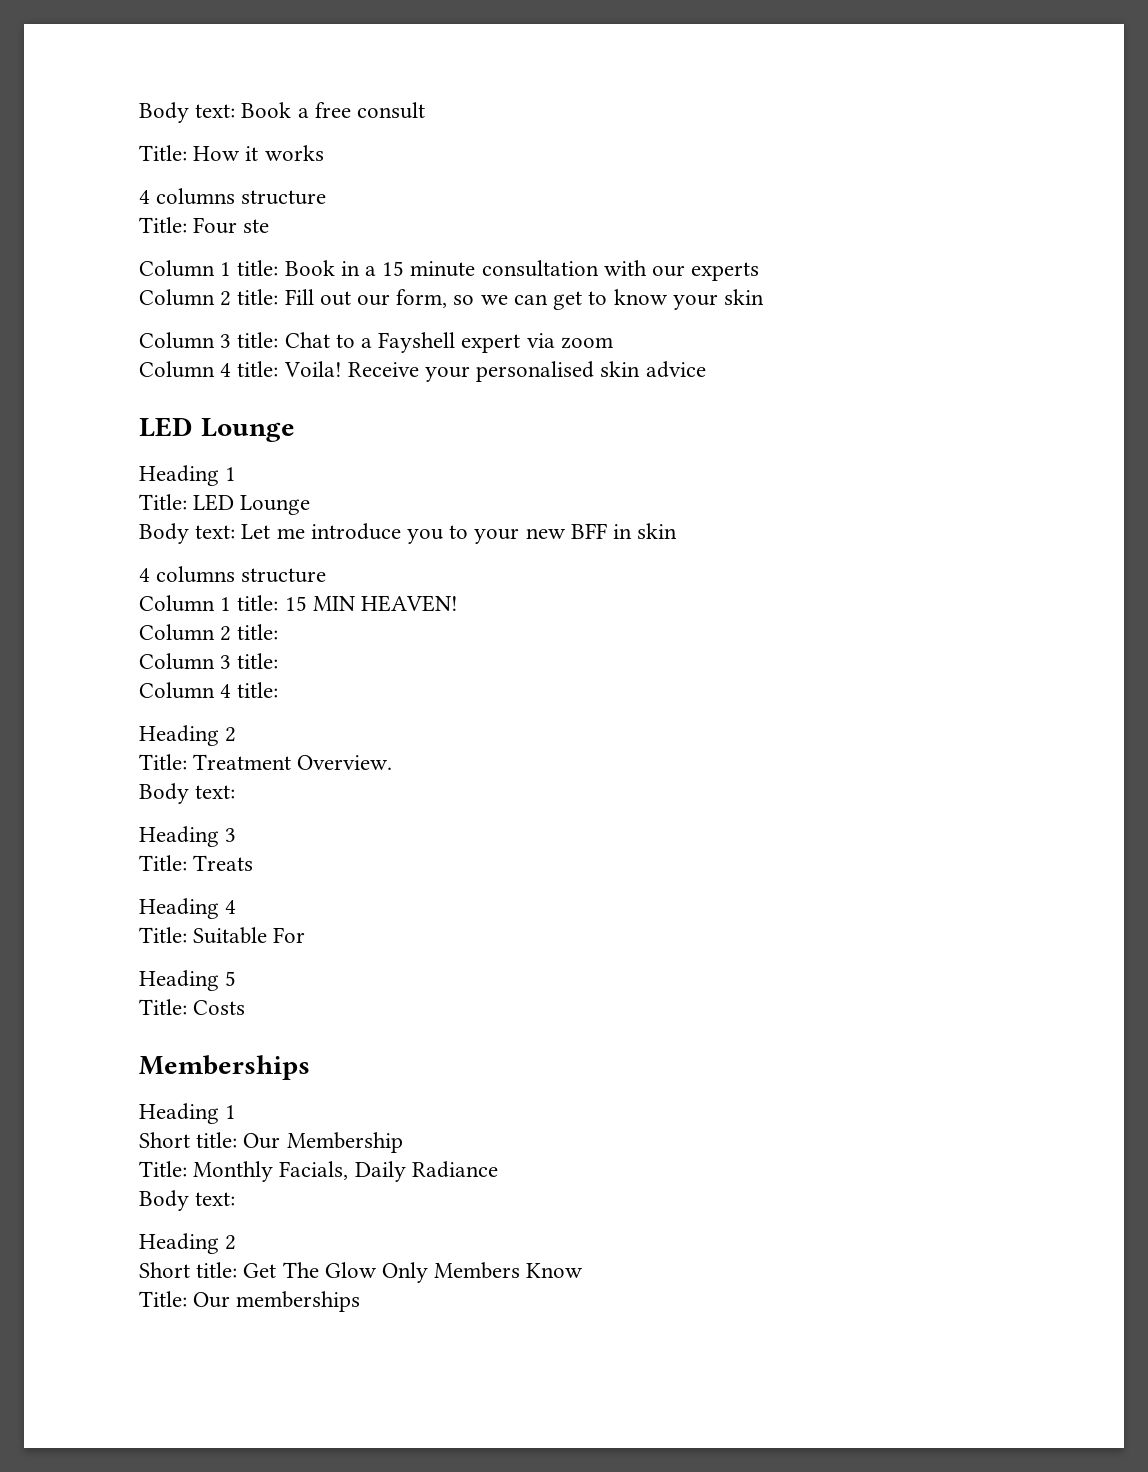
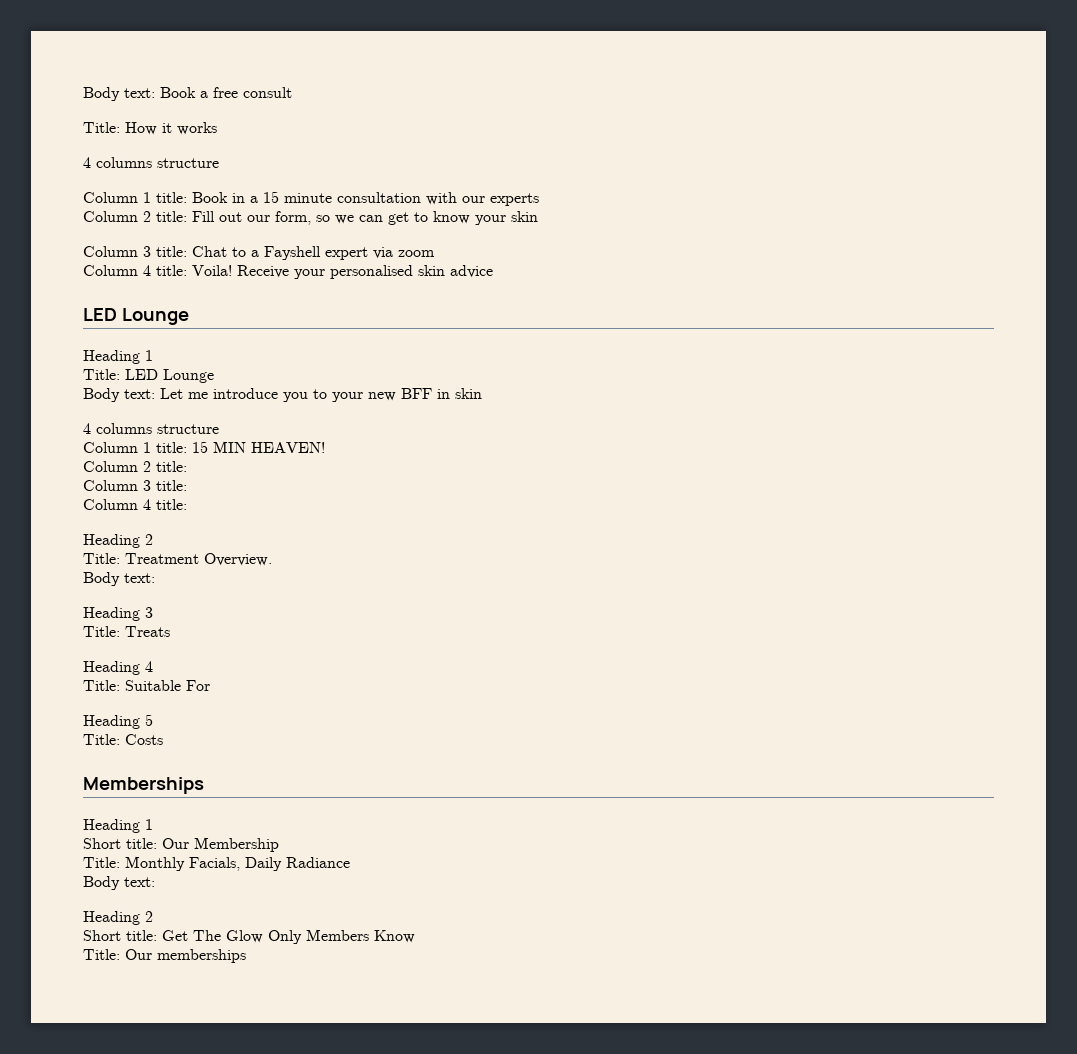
- Title: Four ste

